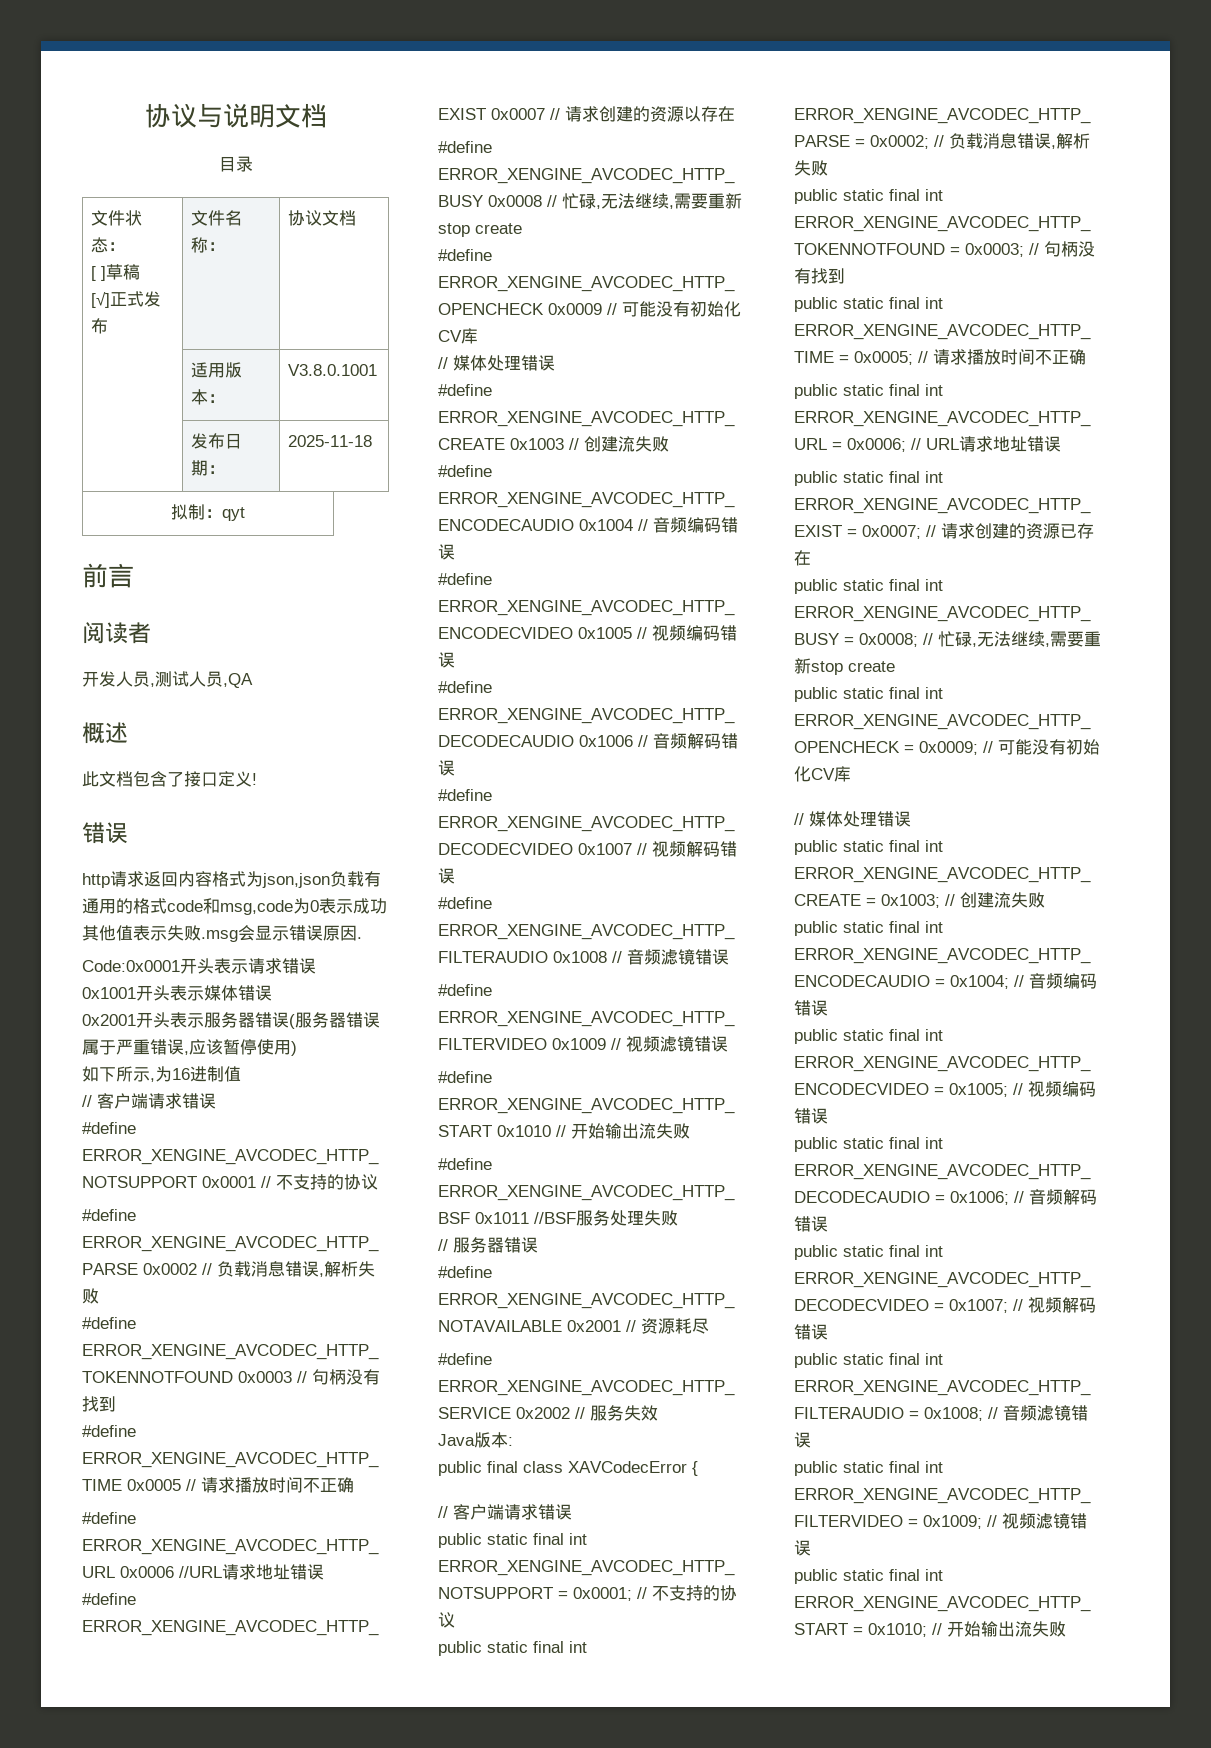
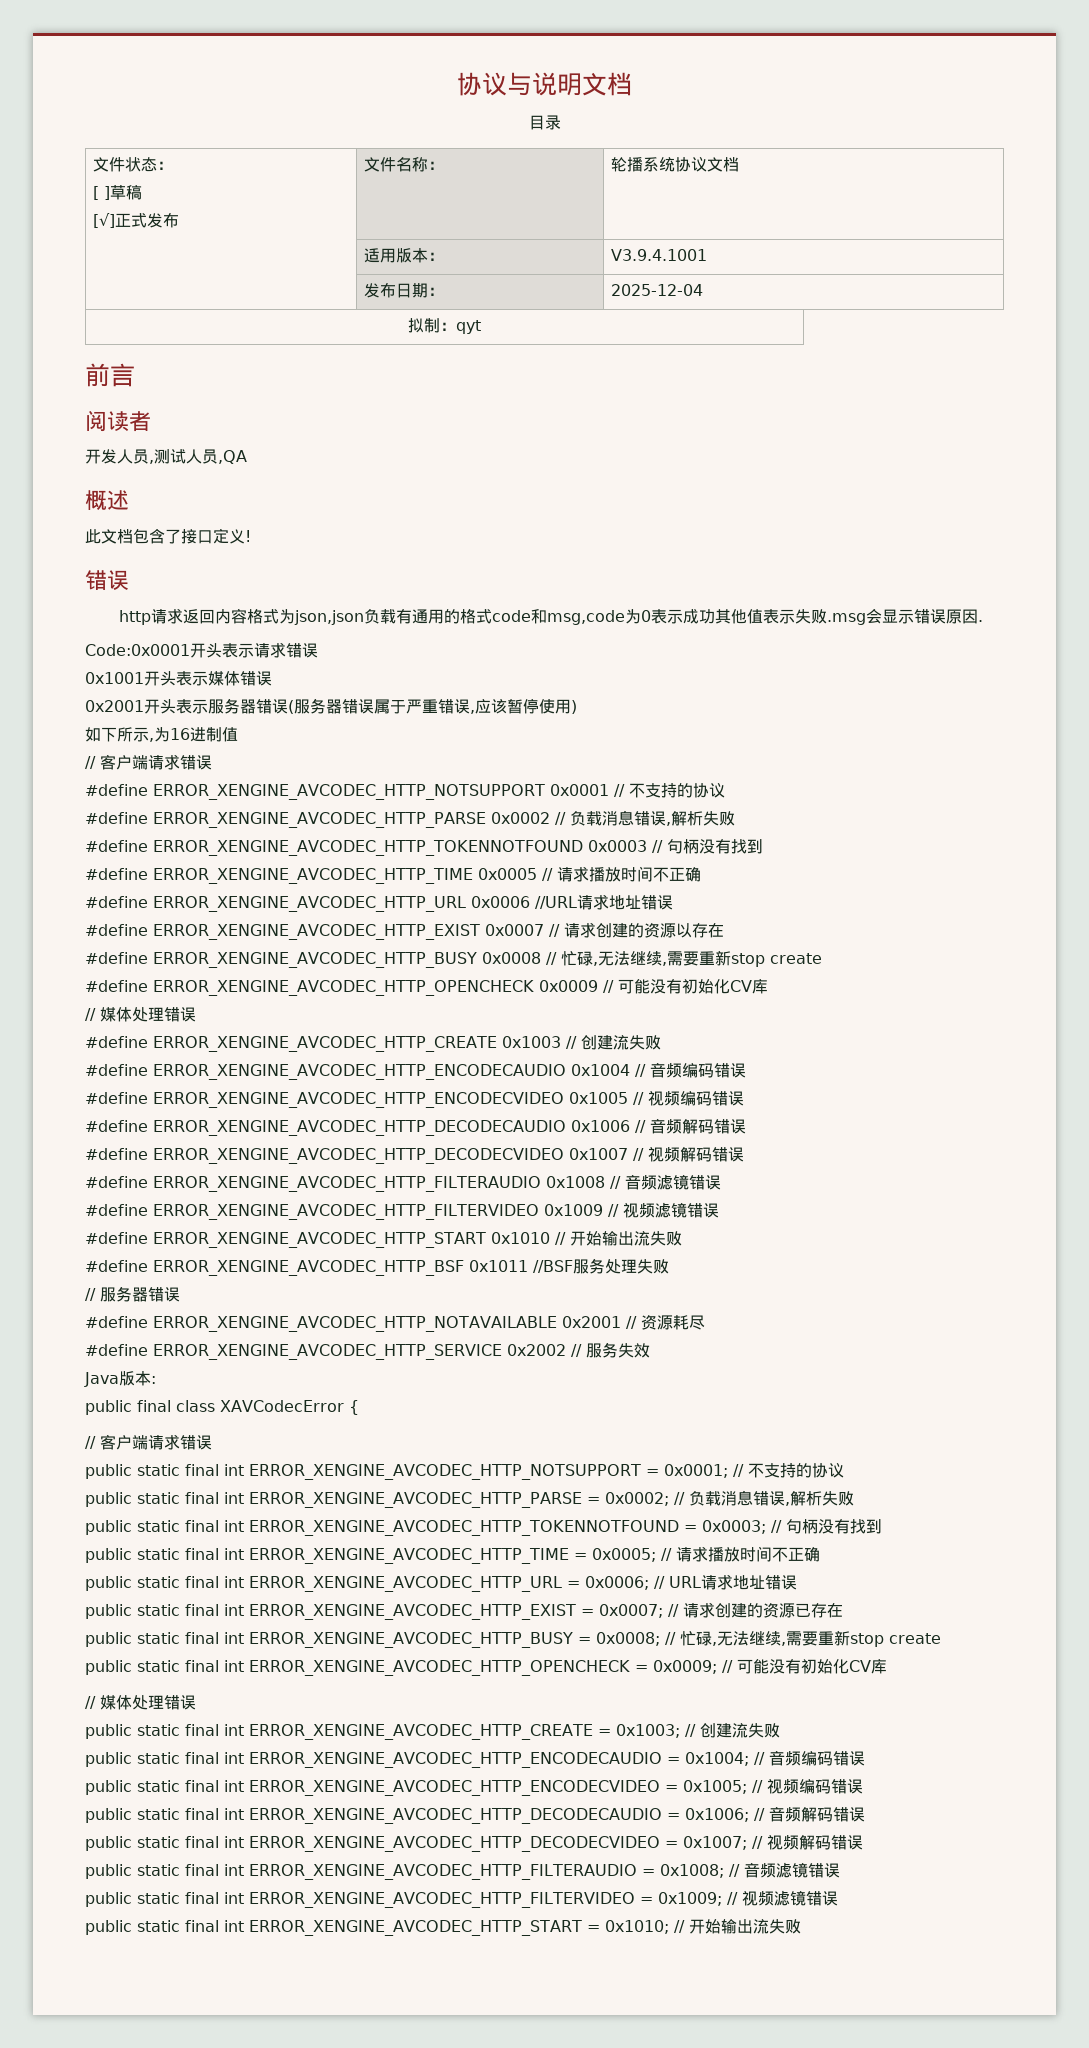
  文件状态：
  [ ]草稿
- [√]正式发布 | 文件名称： | 协议文档
+ [√]正式发布 | 文件名称： | 轮播系统协议文档
- | 适用版本： | V3.8.0.1001
+ | 适用版本： | V3.9.4.1001
- | 发布日期： | 2025-11-18
+ | 发布日期： | 2025-12-04

